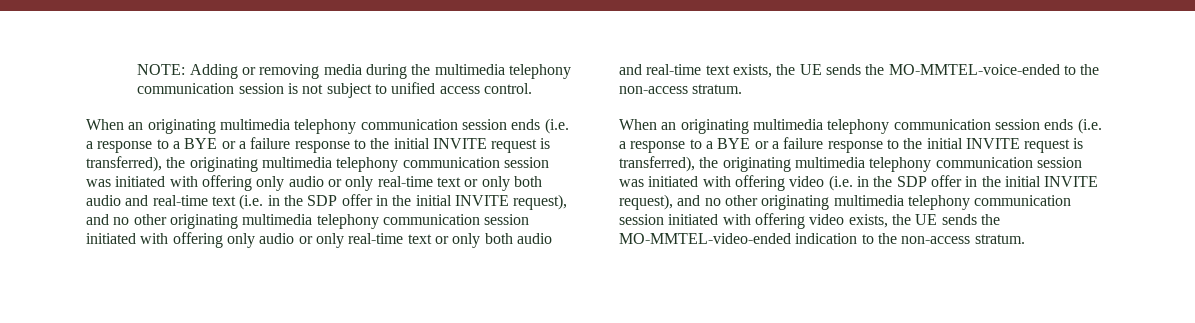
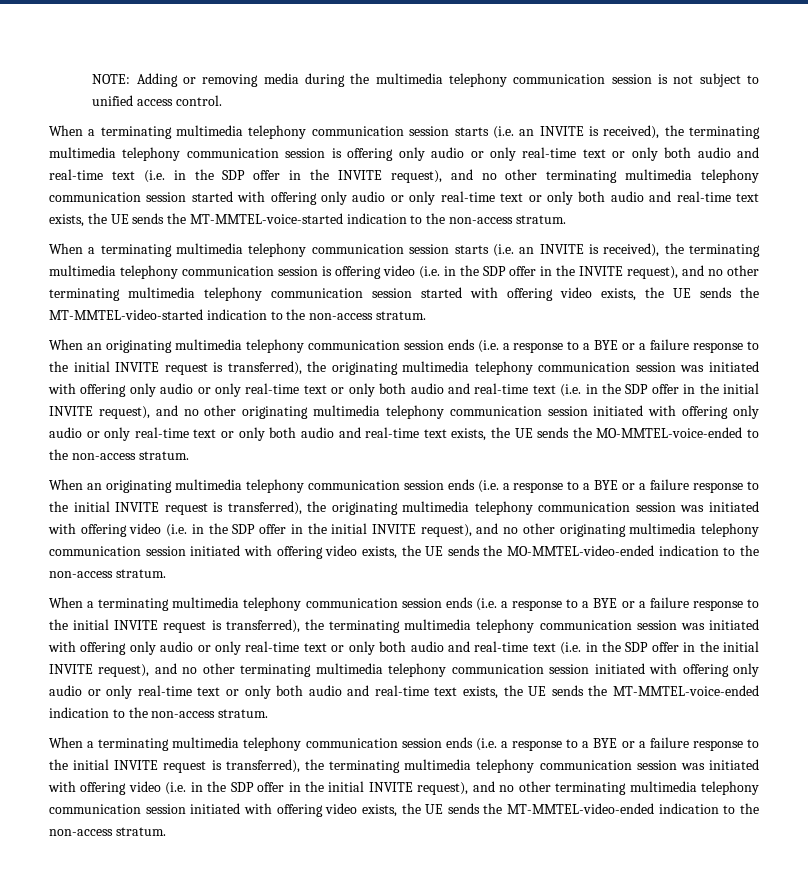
+ When a terminating multimedia telephony communication session starts (i.e. an INVITE is received), the terminating multimedia telephony communication session is offering only audio or only real-time text or only both audio and real-time text (i.e. in the SDP offer in the INVITE request), and no other terminating multimedia telephony communication session started with offering only audio or only real-time text or only both audio and real-time text exists, the UE sends the MT-MMTEL-voice-started indication to the non-access stratum.
+ When a terminating multimedia telephony communication session starts (i.e. an INVITE is received), the terminating multimedia telephony communication session is offering video (i.e. in the SDP offer in the INVITE request), and no other terminating multimedia telephony communication session started with offering video exists, the UE sends the MT-MMTEL-video-started indication to the non-access stratum.
+ When a terminating multimedia telephony communication session ends (i.e. a response to a BYE or a failure response to the initial INVITE request is transferred), the terminating multimedia telephony communication session was initiated with offering only audio or only real-time text or only both audio and real-time text (i.e. in the SDP offer in the initial INVITE request), and no other terminating multimedia telephony communication session initiated with offering only audio or only real-time text or only both audio and real-time text exists, the UE sends the MT-MMTEL-voice-ended indication to the non-access stratum.
+ When a terminating multimedia telephony communication session ends (i.e. a response to a BYE or a failure response to the initial INVITE request is transferred), the terminating multimedia telephony communication session was initiated with offering video (i.e. in the SDP offer in the initial INVITE request), and no other terminating multimedia telephony communication session initiated with offering video exists, the UE sends the MT-MMTEL-video-ended indication to the non-access stratum.

